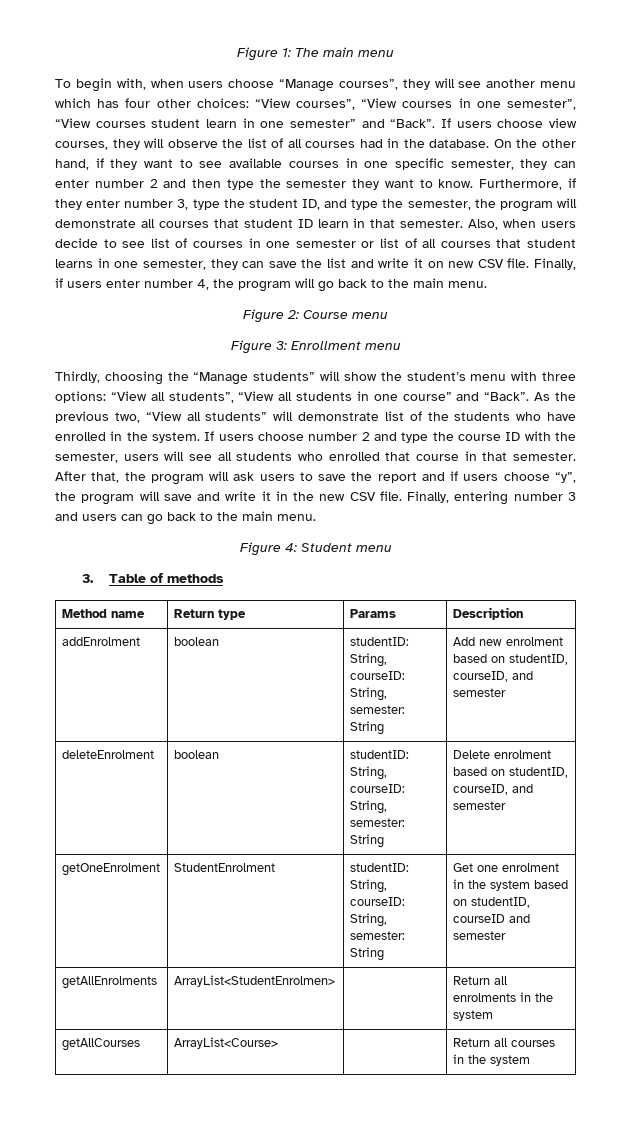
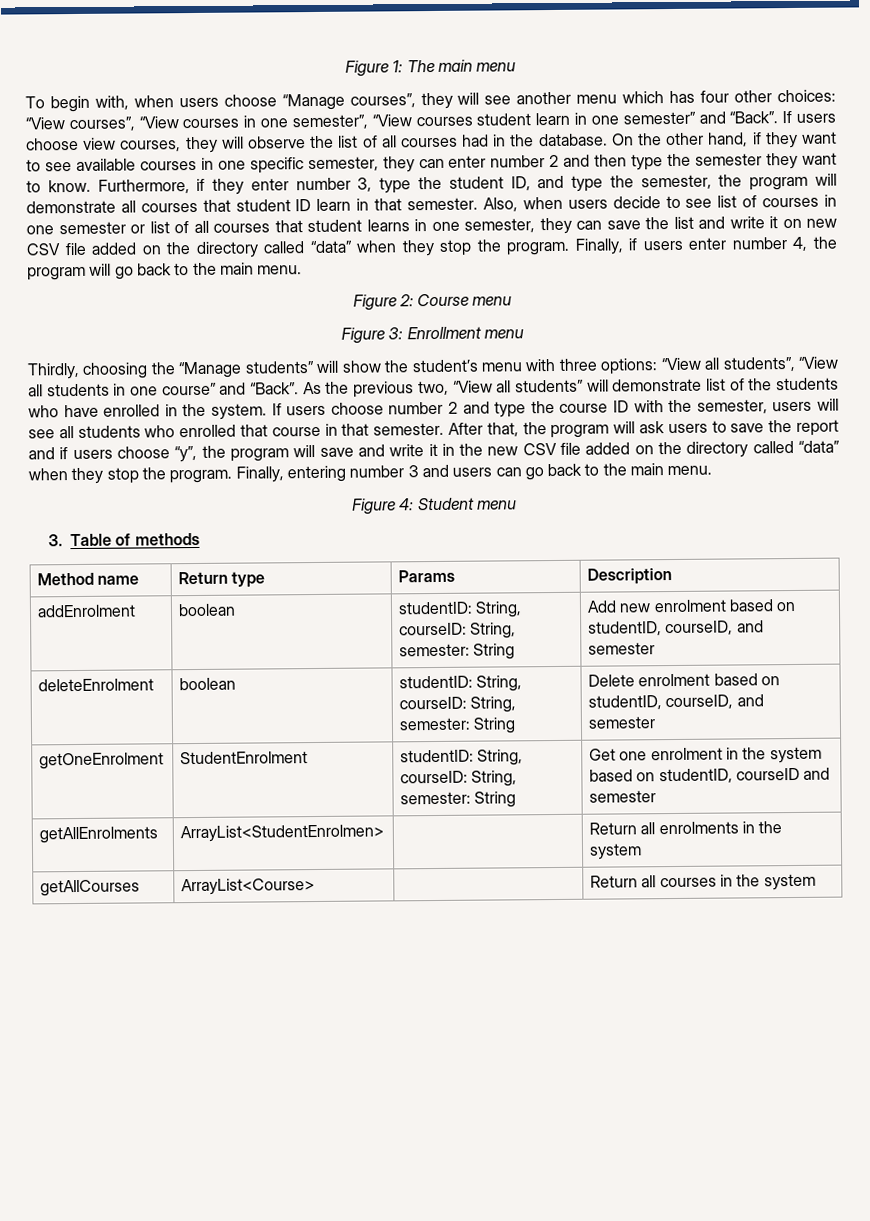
- Also, when users decide to see list of courses in one semester or list of all courses that student learns in one semester, they can save the list and write it on new CSV file.
+ Also, when users decide to see list of courses in one semester or list of all courses that student learns in one semester, they can save the list and write it on new CSV file added on the directory called “data” when they stop the program.
- After that, the program will ask users to save the report and if users choose “y”, the program will save and write it in the new CSV file.
+ After that, the program will ask users to save the report and if users choose “y”, the program will save and write it in the new CSV file added on the directory called “data” when they stop the program.

